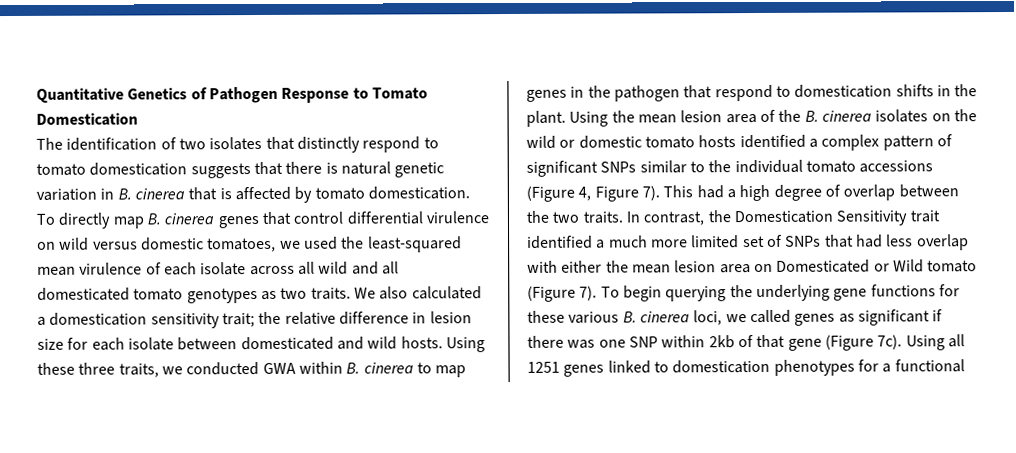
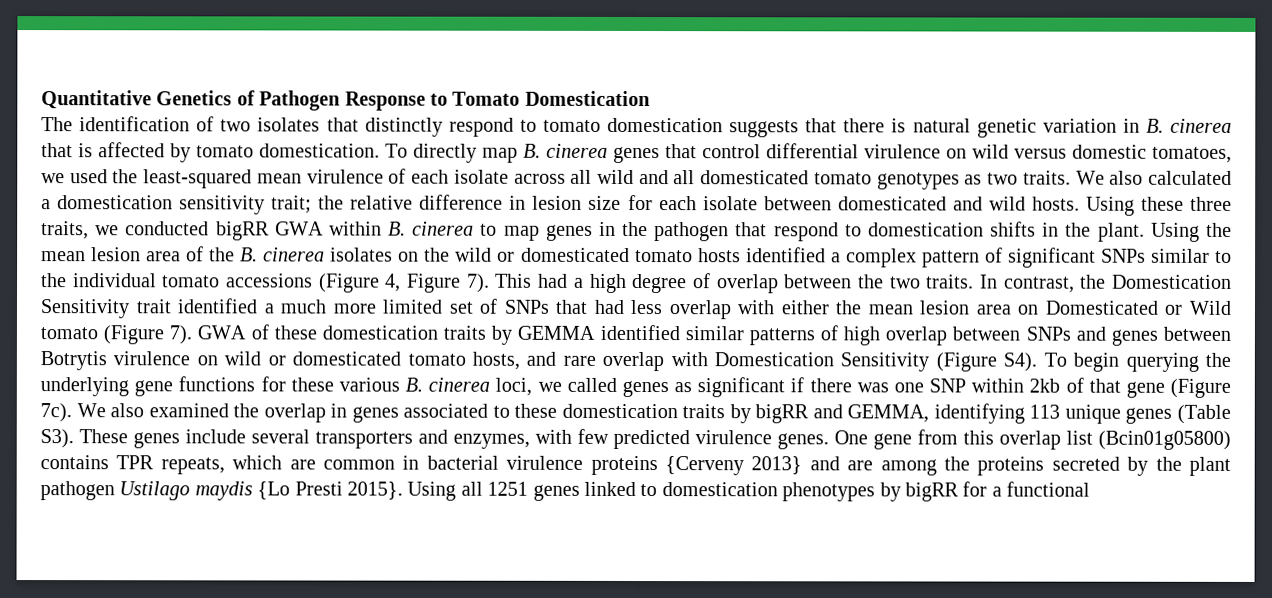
- Using these three traits, we conducted GWA within B. cinerea to map genes in the pathogen that respond to domestication shifts in the plant.
+ Using these three traits, we conducted bigRR GWA within B. cinerea to map genes in the pathogen that respond to domestication shifts in the plant.
- Using the mean lesion area of the B. cinerea isolates on the wild or domestic tomato hosts identified a complex pattern of significant SNPs similar to the individual tomato accessions (Figure 4, Figure 7).
+ Using the mean lesion area of the B. cinerea isolates on the wild or domesticated tomato hosts identified a complex pattern of significant SNPs similar to the individual tomato accessions (Figure 4, Figure 7).
- To begin querying the underlying gene functions for these various B. cinerea loci, we called genes as significant if there was one SNP within 2kb of that gene (Figure 7c).
+ GWA of these domestication traits by GEMMA identified similar patterns of high overlap between SNPs and genes between Botrytis virulence on wild or domesticated tomato hosts, and rare overlap with Domestication Sensitivity (Figure S4). To begin querying the underlying gene functions for these various B. cinerea loci, we called genes as significant if there was one SNP within 2kb of that gene (Figure 7c).
+ We also examined the overlap in genes associated to these domestication traits by bigRR and GEMMA, identifying 113 unique genes (Table S3). These genes include several transporters and enzymes, with few predicted virulence genes. One gene from this overlap list (Bcin01g05800) contains TPR repeats, which are common in bacterial virulence proteins {Cerveny 2013} and are among the proteins secreted by the plant pathogen Ustilago maydis {Lo Presti 2015}.
- Using all 1251 genes linked to domestication phenotypes for a functional
+ Using all 1251 genes linked to domestication phenotypes by bigRR for a functional

